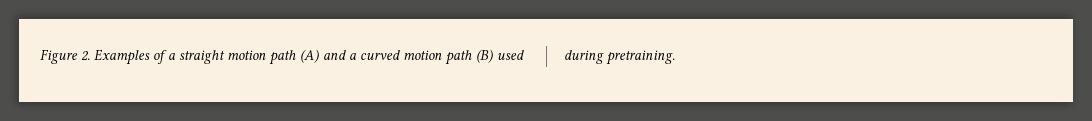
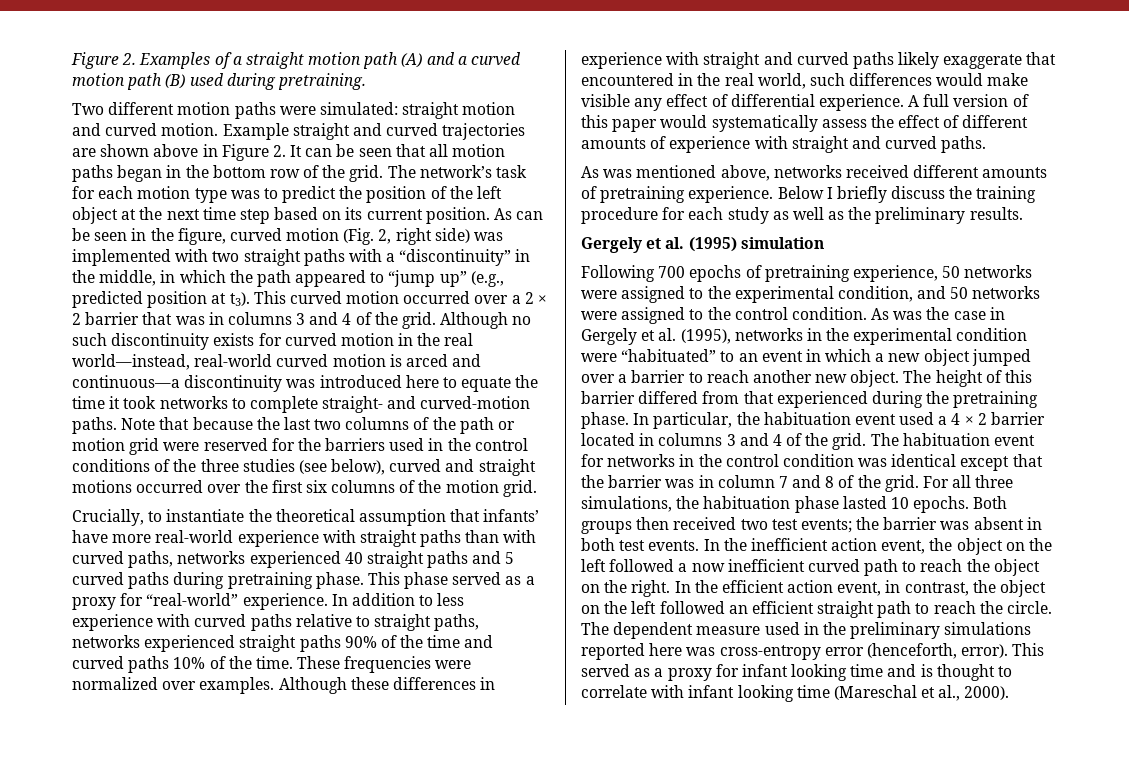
+ Two different motion paths were simulated: straight motion and curved motion. Example straight and curved trajectories are shown above in Figure 2. It can be seen that all motion paths began in the bottom row of the grid. The network’s task for each motion type was to predict the position of the left object at the next time step based on its current position. As can be seen in the figure, curved motion (Fig. 2, right side) was implemented with two straight paths with a “discontinuity” in the middle, in which the path appeared to “jump up” (e.g., predicted position at t3). This curved motion occurred over a 2 × 2 barrier that was in columns 3 and 4 of the grid. Although no such discontinuity exists for curved motion in the real world—instead, real-world curved motion is arced and continuous—a discontinuity was introduced here to equate the time it took networks to complete straight- and curved-motion paths. Note that because the last two columns of the path or motion grid were reserved for the barriers used in the control conditions of the three studies (see below), curved and straight motions occurred over the first six columns of the motion grid.
+ Crucially, to instantiate the theoretical assumption that infants’ have more real-world experience with straight paths than with curved paths, networks experienced 40 straight paths and 5 curved paths during pretraining phase. This phase served as a proxy for “real-world” experience. In addition to less experience with curved paths relative to straight paths, networks experienced straight paths 90% of the time and curved paths 10% of the time. These frequencies were normalized over examples. Although these differences in experience with straight and curved paths likely exaggerate that encountered in the real world, such differences would make visible any effect of differential experience. A full version of this paper would systematically assess the effect of different amounts of experience with straight and curved paths.
+ As was mentioned above, networks received different amounts of pretraining experience. Below I briefly discuss the training procedure for each study as well as the preliminary results.
+ Gergely et al. (1995) simulation
+ Following 700 epochs of pretraining experience, 50 networks were assigned to the experimental condition, and 50 networks were assigned to the control condition. As was the case in Gergely et al. (1995), networks in the experimental condition were “habituated” to an event in which a new object jumped over a barrier to reach another new object. The height of this barrier differed from that experienced during the pretraining phase. In particular, the habituation event used a 4 × 2 barrier located in columns 3 and 4 of the grid. The habituation event for networks in the control condition was identical except that the barrier was in column 7 and 8 of the grid. For all three simulations, the habituation phase lasted 10 epochs. Both groups then received two test events; the barrier was absent in both test events. In the inefficient action event, the object on the left followed a now inefficient curved path to reach the object on the right. In the efficient action event, in contrast, the object on the left followed an efficient straight path to reach the circle. The dependent measure used in the preliminary simulations reported here was cross-entropy error (henceforth, error). This served as a proxy for infant looking time and is thought to correlate with infant looking time (Mareschal et al., 2000).

